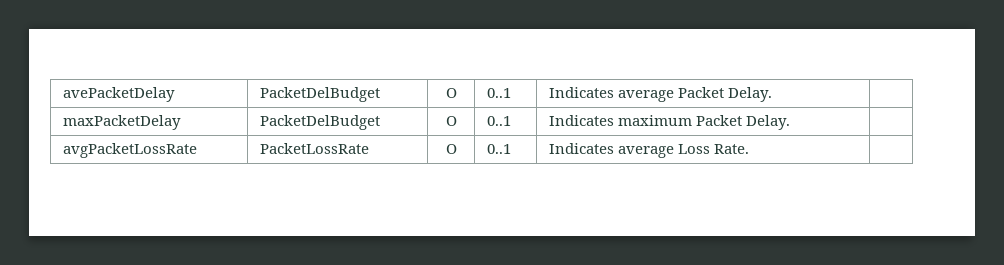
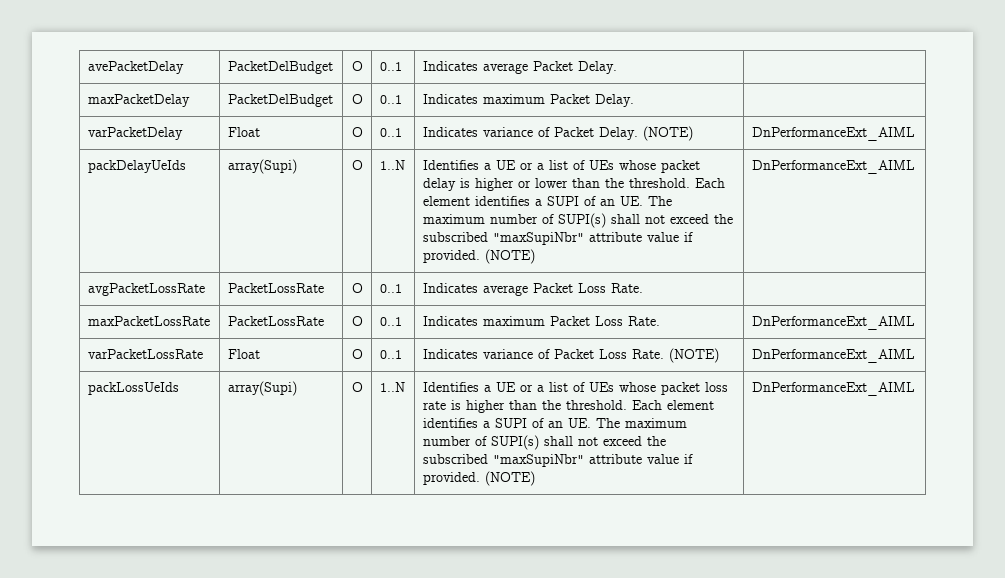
+ varPacketDelay | Float | O | 0..1 | Indicates variance of Packet Delay. (NOTE) | DnPerformanceExt_AIML
+ packDelayUeIds | array(Supi) | O | 1..N | Identifies a UE or a list of UEs whose packet delay is higher or lower than the threshold. Each element identifies a SUPI of an UE. The maximum number of SUPI(s) shall not exceed the subscribed "maxSupiNbr" attribute value if provided. (NOTE) | DnPerformanceExt_AIML
- avgPacketLossRate | PacketLossRate | O | 0..1 | Indicates average Loss Rate. |
+ avgPacketLossRate | PacketLossRate | O | 0..1 | Indicates average Packet Loss Rate. |
+ maxPacketLossRate | PacketLossRate | O | 0..1 | Indicates maximum Packet Loss Rate. | DnPerformanceExt_AIML
+ varPacketLossRate | Float | O | 0..1 | Indicates variance of Packet Loss Rate. (NOTE) | DnPerformanceExt_AIML
+ packLossUeIds | array(Supi) | O | 1..N | Identifies a UE or a list of UEs whose packet loss rate is higher than the threshold. Each element identifies a SUPI of an UE. The maximum number of SUPI(s) shall not exceed the subscribed "maxSupiNbr" attribute value if provided. (NOTE) | DnPerformanceExt_AIML

